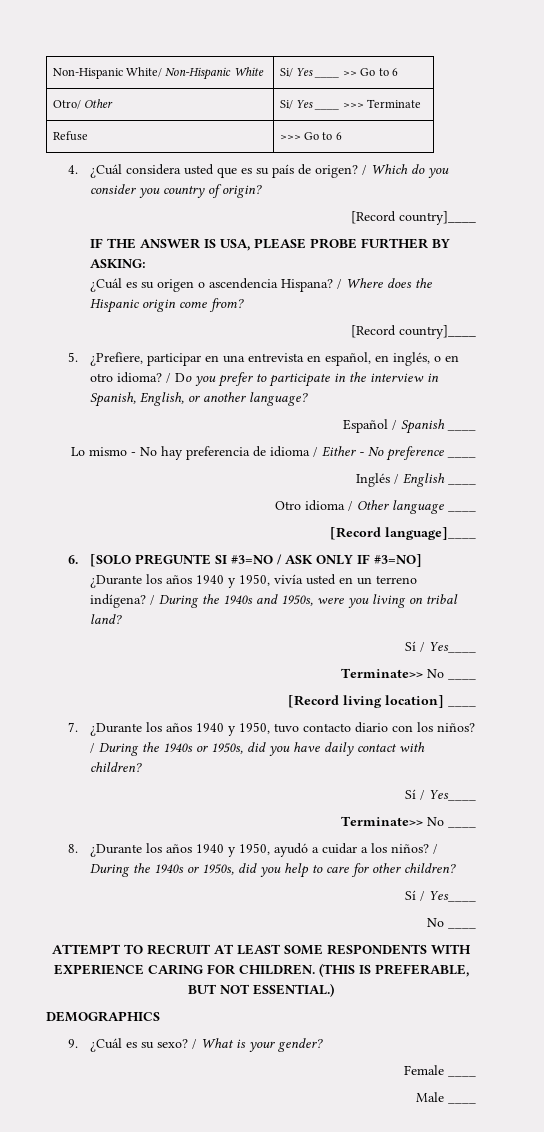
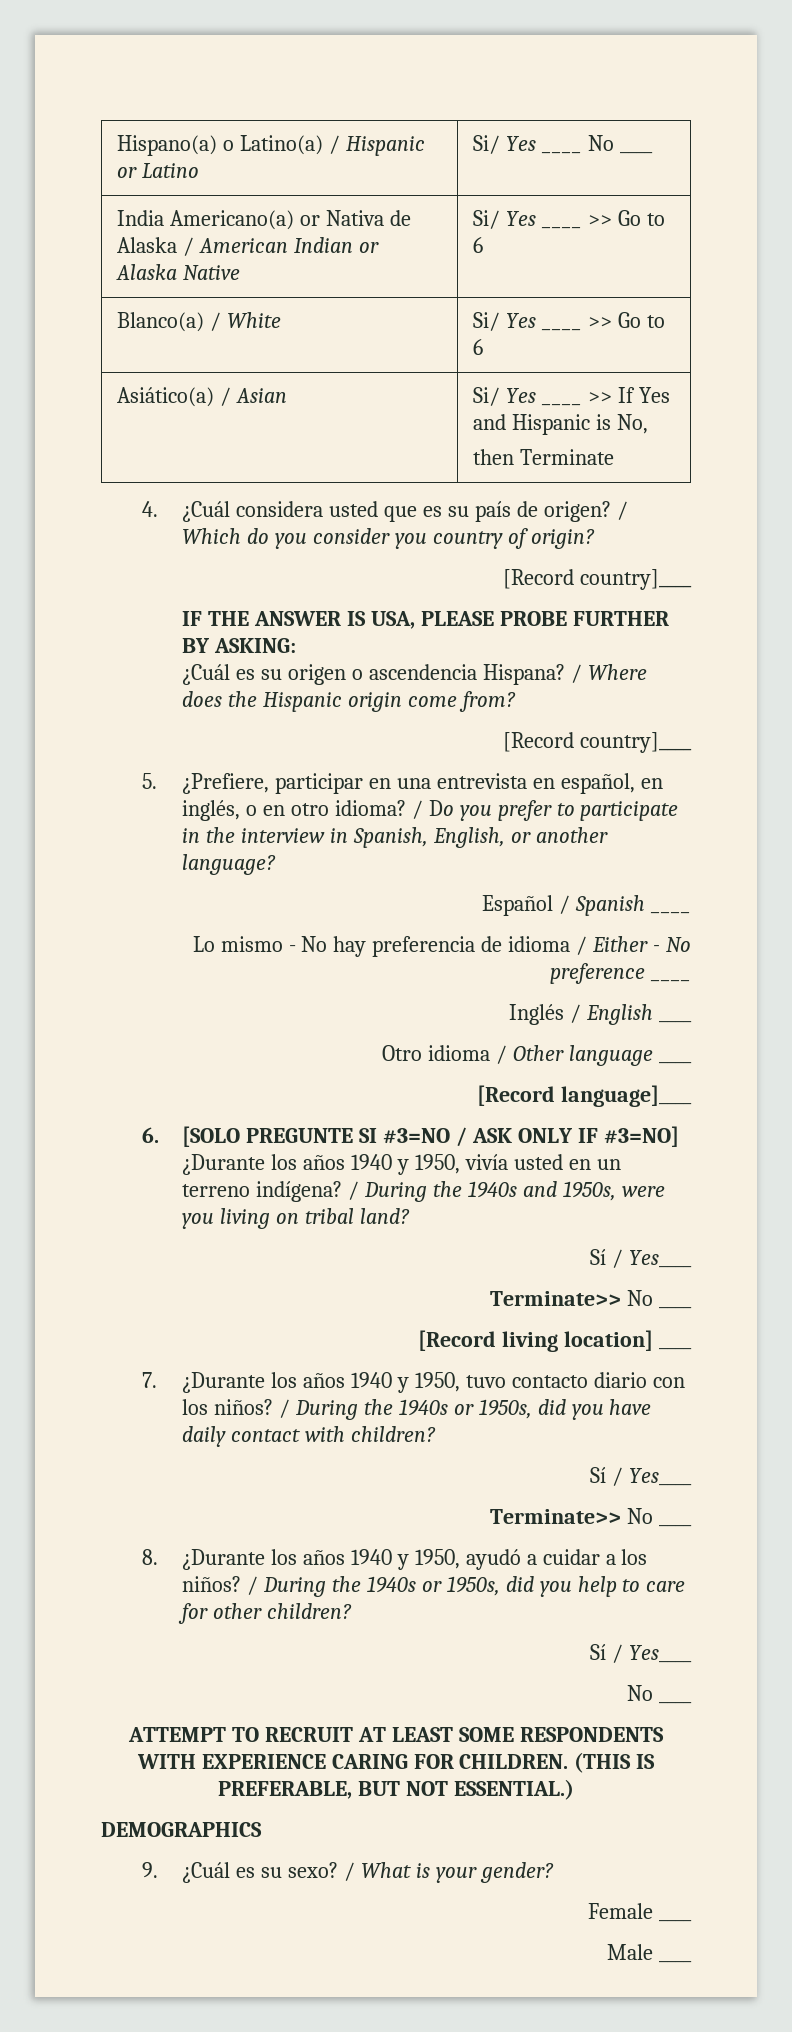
- Non-Hispanic White/ Non-Hispanic White | Si/ Yes ____ >> Go to 6
+ Hispano(a) o Latino(a) / Hispanic or Latino | Si/ Yes ____ No ____
+ India Americano(a) or Nativa de Alaska / American Indian or Alaska Native | Si/ Yes ____ >> Go to 6
+ Blanco(a) / White | Si/ Yes ____ >> Go to 6
- Otro/ Other | Si/ Yes ____ >>> Terminate
- Refuse | >>> Go to 6
+ Asiático(a) / Asian | Si/ Yes ____ >> If Yes and Hispanic is No,
+ then Terminate

